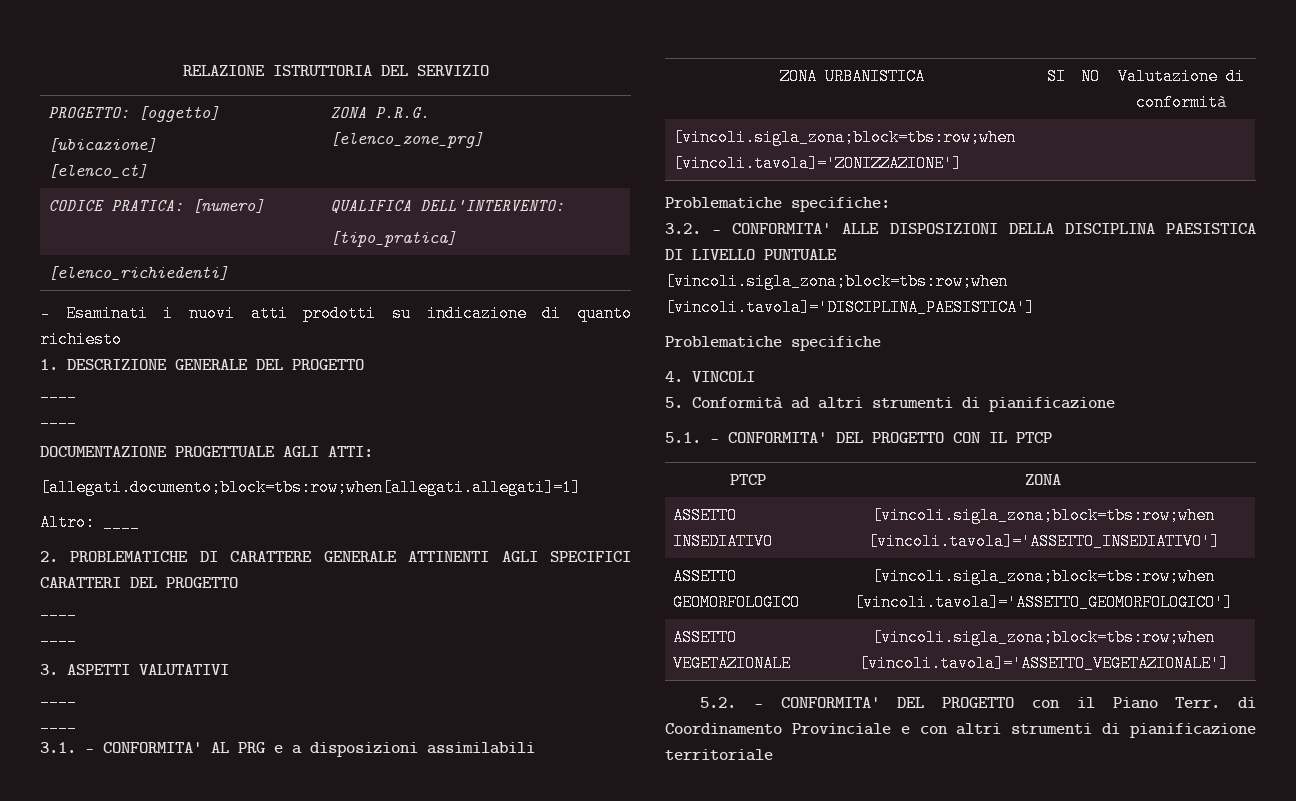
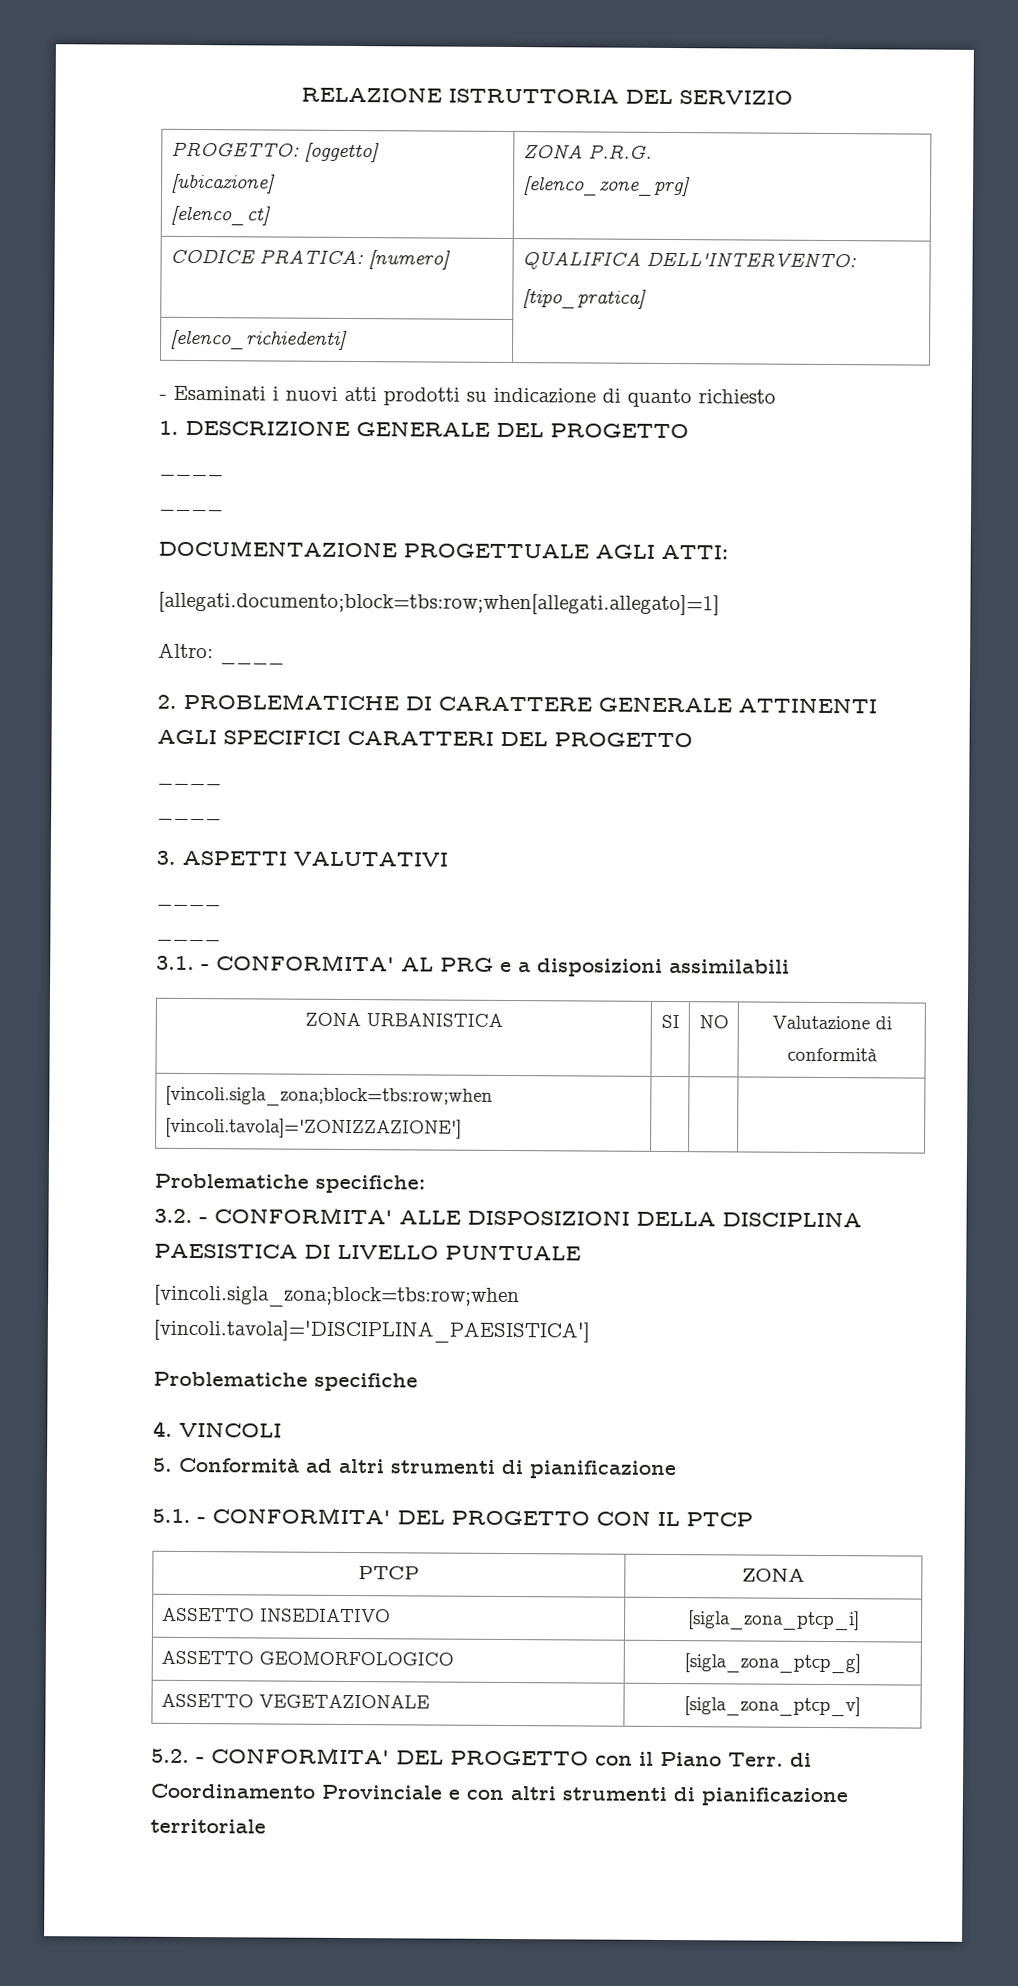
- [allegati.documento;block=tbs:row;when[allegati.allegati]=1]
+ [allegati.documento;block=tbs:row;when[allegati.allegato]=1]
- ASSETTO INSEDIATIVO | [vincoli.sigla_zona;block=tbs:row;when [vincoli.tavola]='ASSETTO_INSEDIATIVO']
+ ASSETTO INSEDIATIVO | [sigla_zona_ptcp_i]
- ASSETTO GEOMORFOLOGICO | [vincoli.sigla_zona;block=tbs:row;when [vincoli.tavola]='ASSETTO_GEOMORFOLOGICO']
+ ASSETTO GEOMORFOLOGICO | [sigla_zona_ptcp_g]
- ASSETTO VEGETAZIONALE | [vincoli.sigla_zona;block=tbs:row;when [vincoli.tavola]='ASSETTO_VEGETAZIONALE']
+ ASSETTO VEGETAZIONALE | [sigla_zona_ptcp_v]

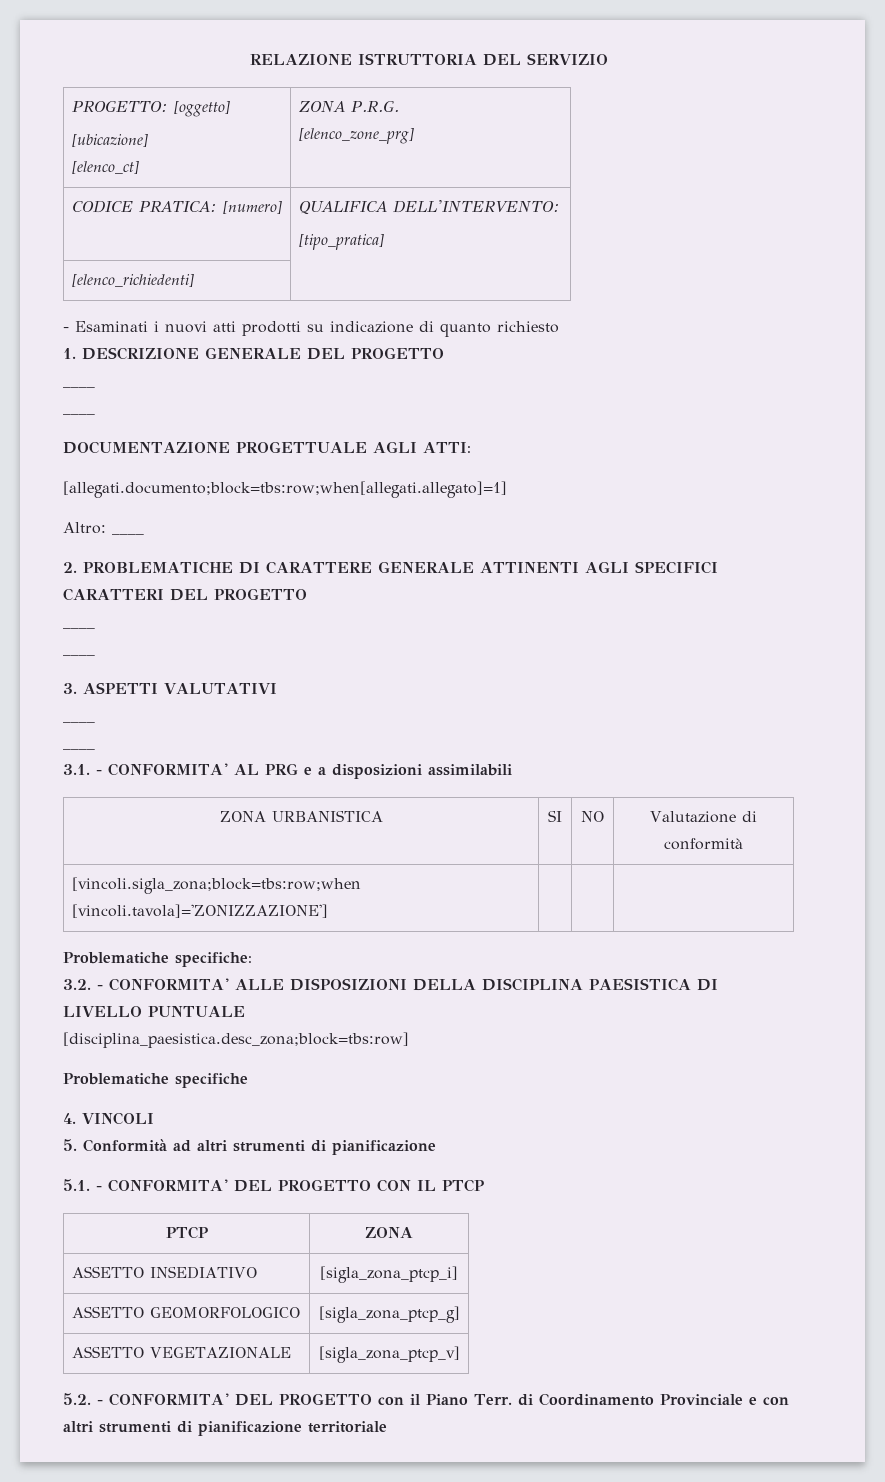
- [vincoli.sigla_zona;block=tbs:row;when [vincoli.tavola]='DISCIPLINA_PAESISTICA']
+ [disciplina_paesistica.desc_zona;block=tbs:row]

